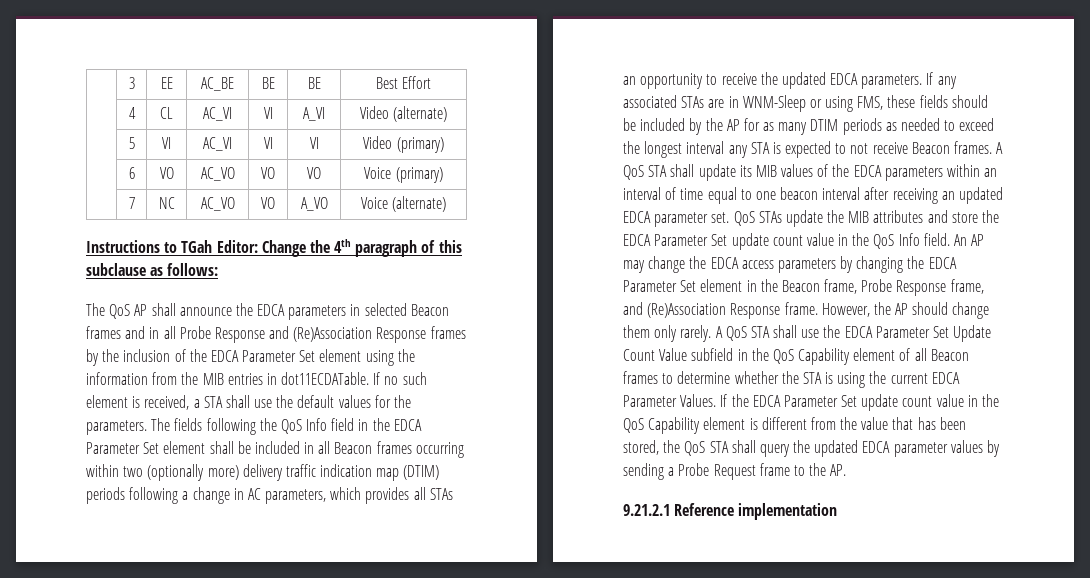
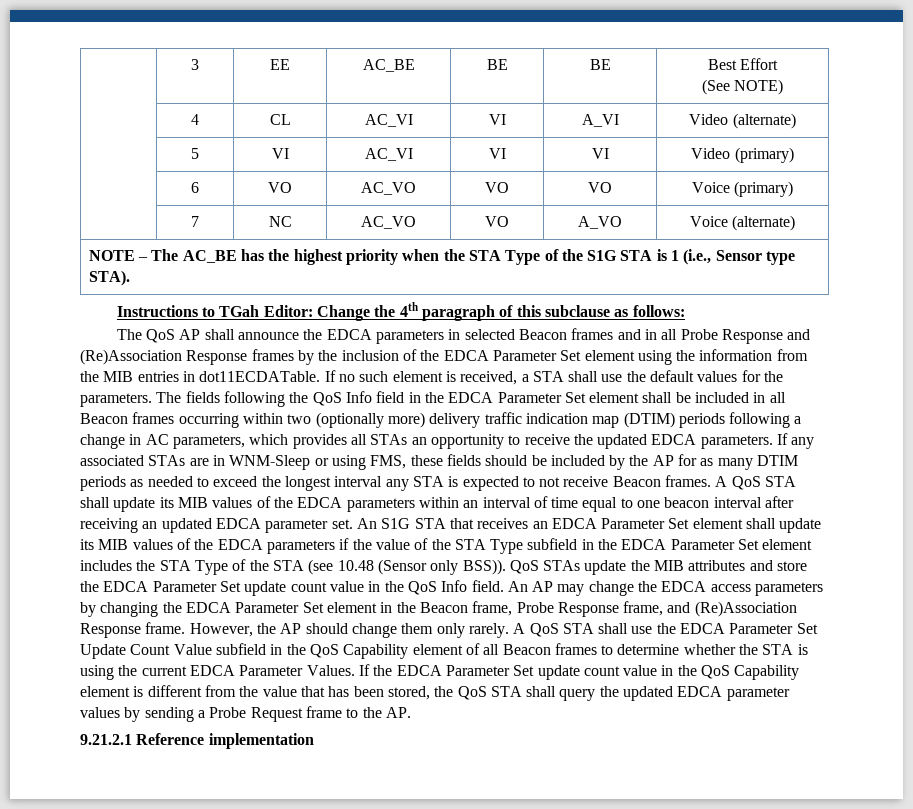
  | 3 | EE | AC_BE | BE | BE | Best Effort
+ (See NOTE)
+ NOTE – The AC_BE has the highest priority when the STA Type of the S1G STA is 1 (i.e., Sensor type STA).
+ An S1G STA that receives an EDCA Parameter Set element shall update its MIB values of the EDCA parameters if the value of the STA Type subfield in the EDCA Parameter Set element includes the STA Type of the STA (see 10.48 (Sensor only BSS)).

